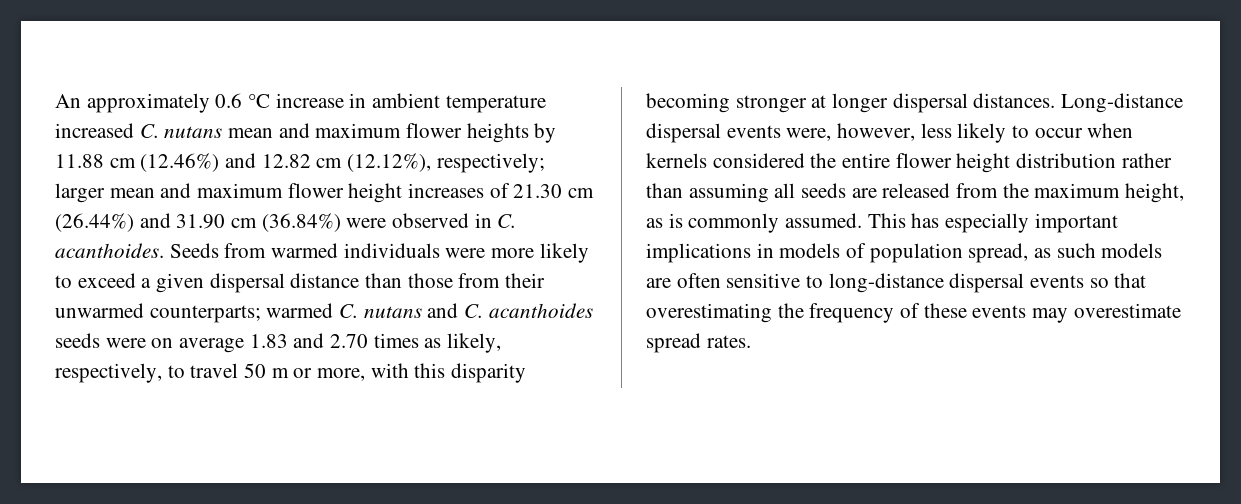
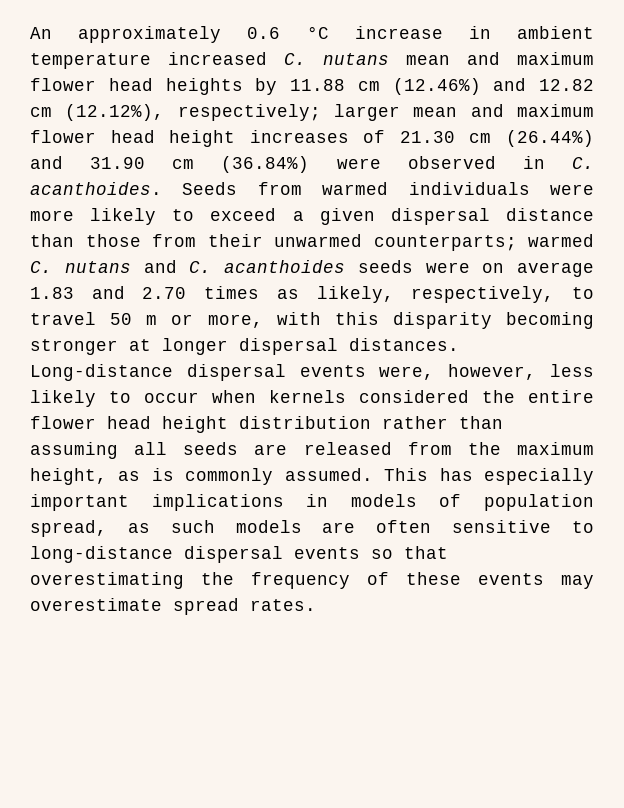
- An approximately 0.6 °C increase in ambient temperature increased C. nutans mean and maximum flower heights by 11.88 cm (12.46%) and 12.82 cm (12.12%), respectively; larger mean and maximum flower height increases of 21.30 cm (26.44%) and 31.90 cm (36.84%) were observed in C. acanthoides.
+ An approximately 0.6 °C increase in ambient temperature increased C. nutans mean and maximum flower head heights by 11.88 cm (12.46%) and 12.82 cm (12.12%), respectively; larger mean and maximum flower head height increases of 21.30 cm (26.44%) and 31.90 cm (36.84%) were observed in C. acanthoides.
- Long-distance dispersal events were, however, less likely to occur when kernels considered the entire flower height distribution rather than assuming all seeds are released from the maximum height, as is commonly assumed.
+ Long-distance dispersal events were, however, less likely to occur when kernels considered the entire flower head height distribution rather than assuming all seeds are released from the maximum height, as is commonly assumed.

